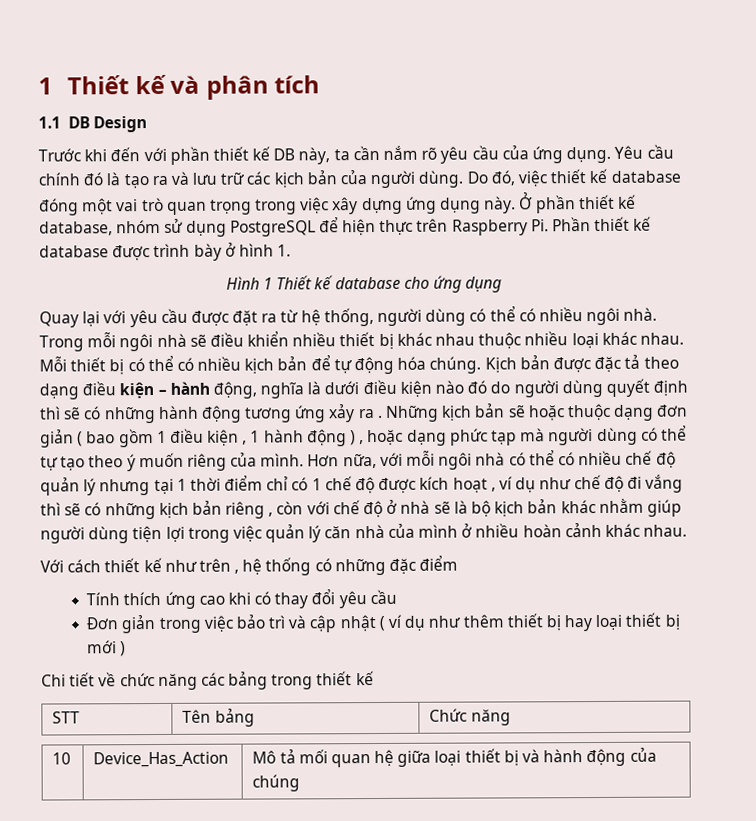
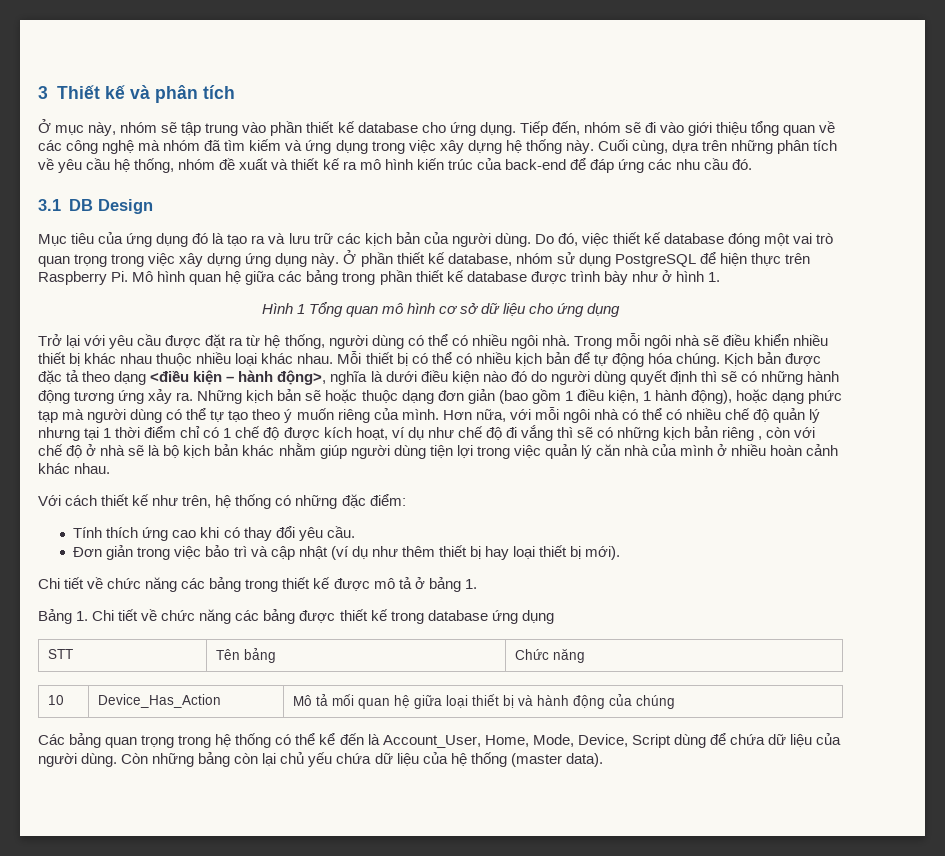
- 1 Thiết kế và phân tích
+ 3 Thiết kế và phân tích
- 1.1 DB Design
- Trước khi đến với phần thiết kế DB này, ta cần nắm rõ yêu cầu của ứng dụng. Yêu cầu chính đó là tạo ra và lưu trữ các kịch bản của người dùng.
+ Ở mục này, nhóm sẽ tập trung vào phần thiết kế database cho ứng dụng. Tiếp đến, nhóm sẽ đi vào giới thiệu tổng quan về các công nghệ mà nhóm đã tìm kiếm và ứng dụng trong việc xây dựng hệ thống này. Cuối cùng, dựa trên những phân tích về yêu cầu hệ thống, nhóm đề xuất và thiết kế ra mô hình kiến trúc của back-end để đáp ứng các nhu cầu đó.
+ 3.1 DB Design
+ Mục tiêu của ứng dụng đó là tạo ra và lưu trữ các kịch bản của người dùng.
- Ở phần thiết kế database, nhóm sử dụng PostgreSQL để hiện thực trên Raspberry Pi. Phần thiết kế database được trình bày ở hình 1.
+ Ở phần thiết kế database, nhóm sử dụng PostgreSQL để hiện thực trên Raspberry Pi. Mô hình quan hệ giữa các bảng trong phần thiết kế database được trình bày như ở hình 1.
- Hình 1 Thiết kế database cho ứng dụng
+ Hình 1 Tổng quan mô hình cơ sở dữ liệu cho ứng dụng
- Quay lại với yêu cầu được đặt ra từ hệ thống, người dùng có thể có nhiều ngôi nhà.
+ Trở lại với yêu cầu được đặt ra từ hệ thống, người dùng có thể có nhiều ngôi nhà.
- Kịch bản được đặc tả theo dạng điều kiện – hành động, nghĩa là dưới điều kiện nào đó do người dùng quyết định thì sẽ có những hành động tương ứng xảy ra .
+ Kịch bản được đặc tả theo dạng <điều kiện – hành động>, nghĩa là dưới điều kiện nào đó do người dùng quyết định thì sẽ có những hành động tương ứng xảy ra.
- Những kịch bản sẽ hoặc thuộc dạng đơn giản ( bao gồm 1 điều kiện , 1 hành động ) , hoặc dạng phức tạp mà người dùng có thể tự tạo theo ý muốn riêng của mình.
+ Những kịch bản sẽ hoặc thuộc dạng đơn giản (bao gồm 1 điều kiện, 1 hành động), hoặc dạng phức tạp mà người dùng có thể tự tạo theo ý muốn riêng của mình.
- Hơn nữa, với mỗi ngôi nhà có thể có nhiều chế độ quản lý nhưng tại 1 thời điểm chỉ có 1 chế độ được kích hoạt , ví dụ như chế độ đi vắng thì sẽ có những kịch bản riêng , còn với chế độ ở nhà sẽ là bộ kịch bản khác nhằm giúp người dùng tiện lợi trong việc quản lý căn nhà của mình ở nhiều hoàn cảnh khác nhau.
+ Hơn nữa, với mỗi ngôi nhà có thể có nhiều chế độ quản lý nhưng tại 1 thời điểm chỉ có 1 chế độ được kích hoạt, ví dụ như chế độ đi vắng thì sẽ có những kịch bản riêng , còn với chế độ ở nhà sẽ là bộ kịch bản khác nhằm giúp người dùng tiện lợi trong việc quản lý căn nhà của mình ở nhiều hoàn cảnh khác nhau.
- Với cách thiết kế như trên , hệ thống có những đặc điểm
+ Với cách thiết kế như trên, hệ thống có những đặc điểm:
- Tính thích ứng cao khi có thay đổi yêu cầu
+ Tính thích ứng cao khi có thay đổi yêu cầu.
- Đơn giản trong việc bảo trì và cập nhật ( ví dụ như thêm thiết bị hay loại thiết bị mới )
+ Đơn giản trong việc bảo trì và cập nhật (ví dụ như thêm thiết bị hay loại thiết bị mới).
- Chi tiết về chức năng các bảng trong thiết kế
+ Chi tiết về chức năng các bảng trong thiết kế được mô tả ở bảng 1.
+ Bảng 1. Chi tiết về chức năng các bảng được thiết kế trong database ứng dụng
+ Các bảng quan trọng trong hệ thống có thể kể đến là Account_User, Home, Mode, Device, Script dùng để chứa dữ liệu của người dùng. Còn những bảng còn lại chủ yếu chứa dữ liệu của hệ thống (master data).

